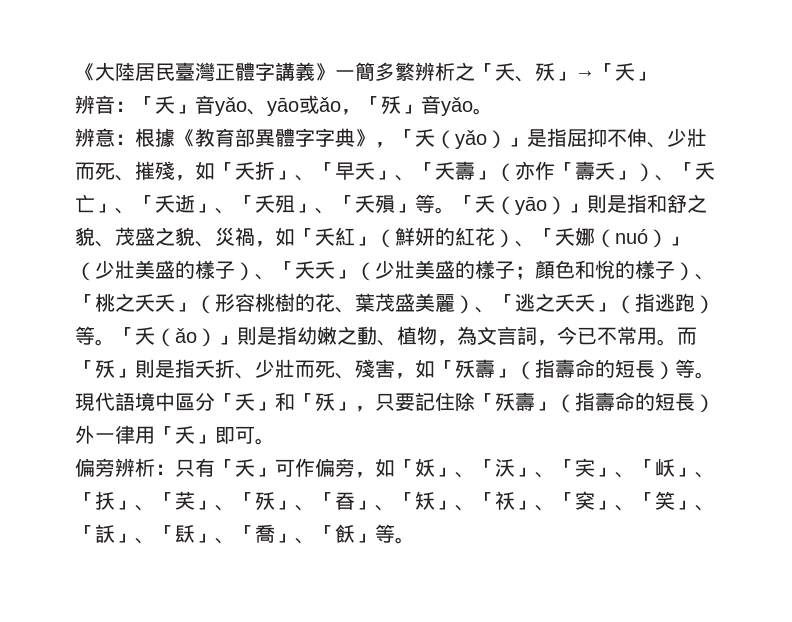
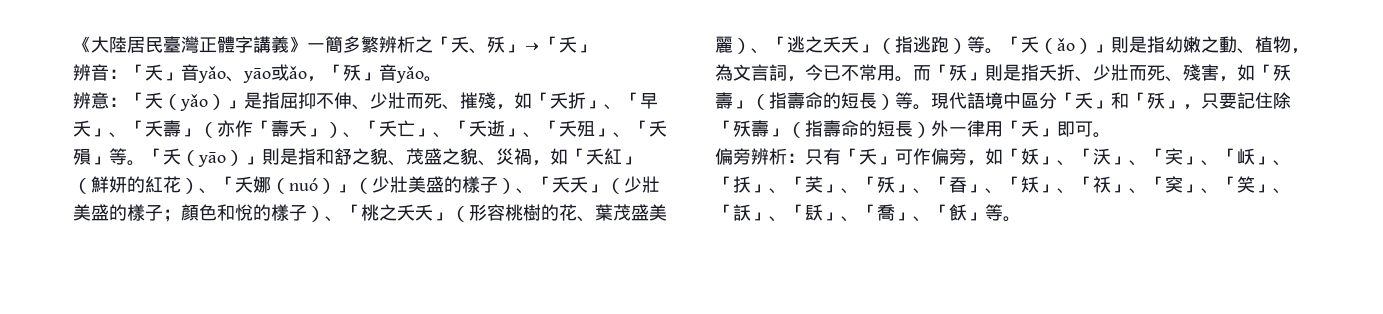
- 辨意：根據《教育部異體字字典》，「夭（yǎo）」是指屈抑不伸、少壯而死、摧殘，如「夭折」、「早夭」、「夭壽」（亦作「壽夭」）、「夭亡」、「夭逝」、「夭殂」、「夭殞」等。
+ 辨意：「夭（yǎo）」是指屈抑不伸、少壯而死、摧殘，如「夭折」、「早夭」、「夭壽」（亦作「壽夭」）、「夭亡」、「夭逝」、「夭殂」、「夭殞」等。

